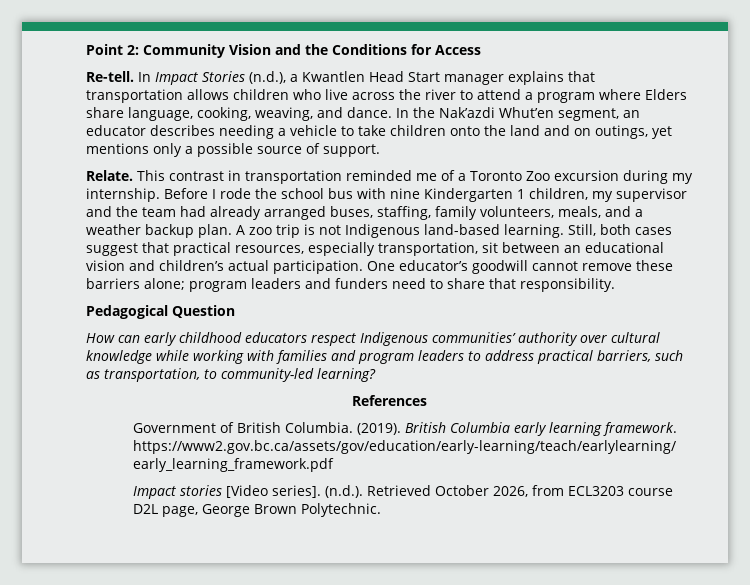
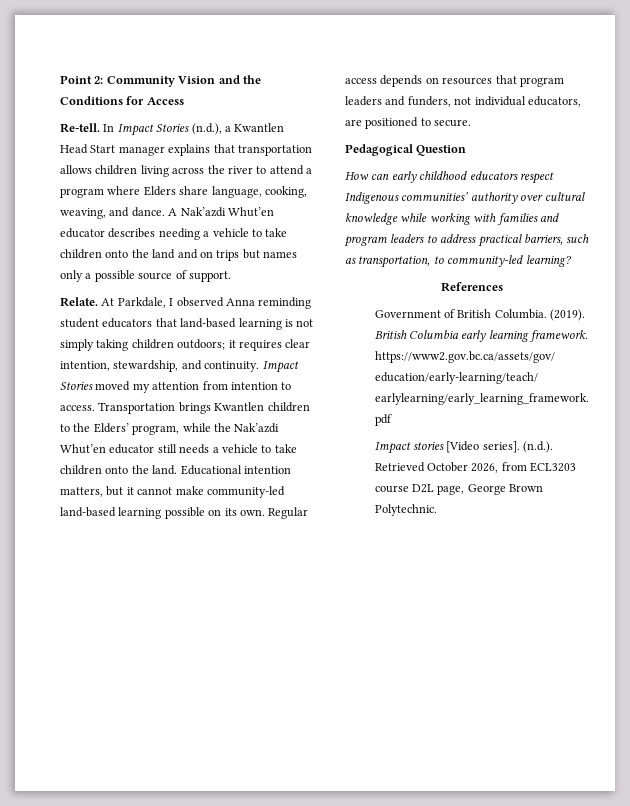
- In Impact Stories (n.d.), a Kwantlen Head Start manager explains that transportation allows children who live across the river to attend a program where Elders share language, cooking, weaving, and dance.
+ In Impact Stories (n.d.), a Kwantlen Head Start manager explains that transportation allows children living across the river to attend a program where Elders share language, cooking, weaving, and dance.
- In the Nak’azdi Whut’en segment, an educator describes needing a vehicle to take children onto the land and on outings, yet mentions only a possible source of support.
+ A Nak’azdi Whut’en educator describes needing a vehicle to take children onto the land and on trips but names only a possible source of support.
- This contrast in transportation reminded me of a Toronto Zoo excursion during my internship. Before I rode the school bus with nine Kindergarten 1 children, my supervisor and the team had already arranged buses, staffing, family volunteers, meals, and a weather backup plan. A zoo trip is not Indigenous land-based learning. Still, both cases suggest that practical resources, especially transportation, sit between an educational vision and children’s actual participation. One educator’s goodwill cannot remove these barriers alone; program leaders and funders need to share that responsibility.
+ At Parkdale, I observed Anna reminding student educators that land-based learning is not simply taking children outdoors; it requires clear intention, stewardship, and continuity. Impact Stories moved my attention from intention to access. Transportation brings Kwantlen children to the Elders’ program, while the Nak’azdi Whut’en educator still needs a vehicle to take children onto the land. Educational intention matters, but it cannot make community-led land-based learning possible on its own. Regular access depends on resources that program leaders and funders, not individual educators, are positioned to secure.

